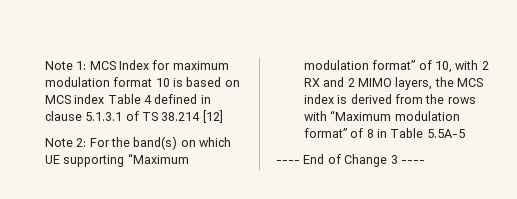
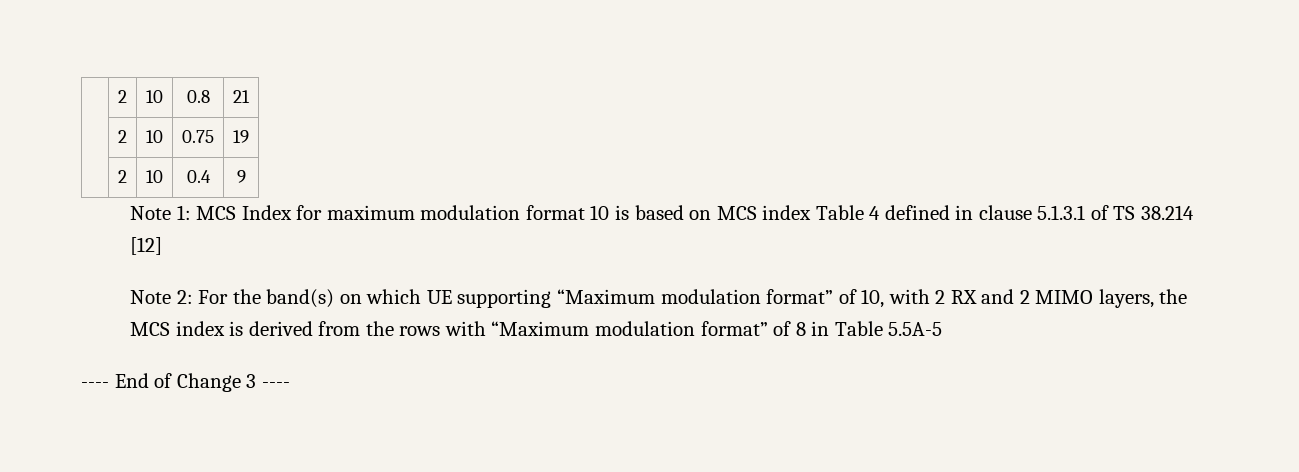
+ | 2 | 10 | 0.8 | 21
+ | 2 | 10 | 0.75 | 19
+ | 2 | 10 | 0.4 | 9

